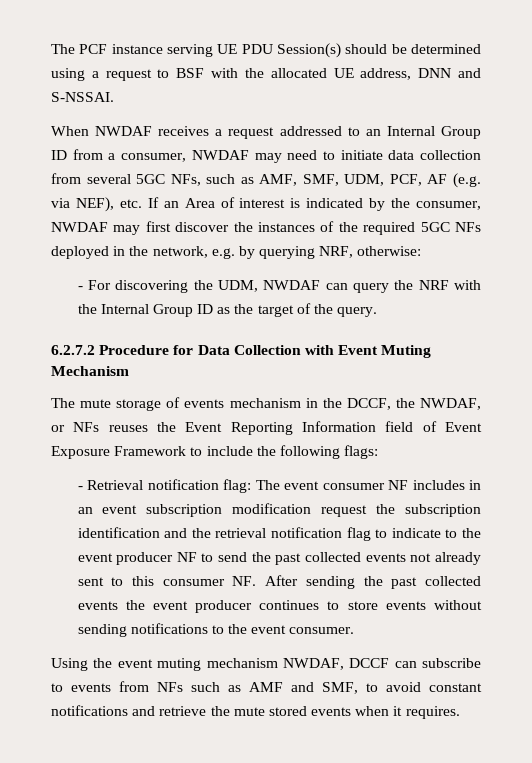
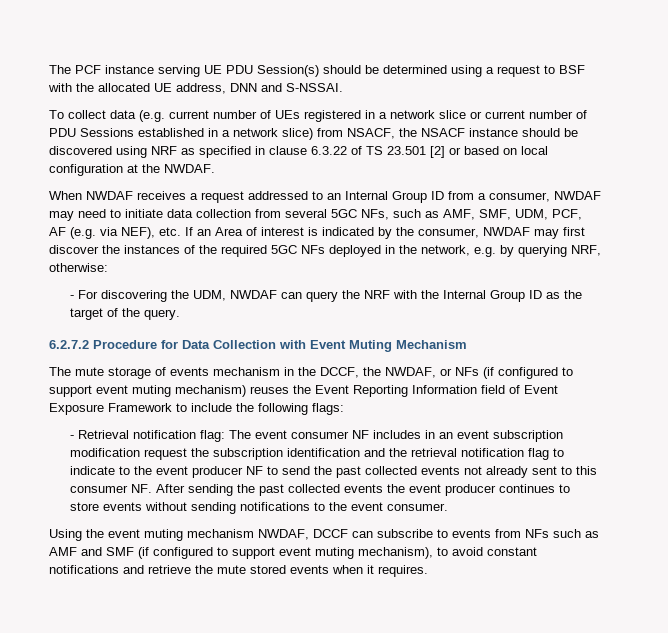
+ To collect data (e.g. current number of UEs registered in a network slice or current number of PDU Sessions established in a network slice) from NSACF, the NSACF instance should be discovered using NRF as specified in clause 6.3.22 of TS 23.501 [2] or based on local configuration at the NWDAF.
- The mute storage of events mechanism in the DCCF, the NWDAF, or NFs reuses the Event Reporting Information field of Event Exposure Framework to include the following flags:
+ The mute storage of events mechanism in the DCCF, the NWDAF, or NFs (if configured to support event muting mechanism) reuses the Event Reporting Information field of Event Exposure Framework to include the following flags:
- Using the event muting mechanism NWDAF, DCCF can subscribe to events from NFs such as AMF and SMF, to avoid constant notifications and retrieve the mute stored events when it requires.
+ Using the event muting mechanism NWDAF, DCCF can subscribe to events from NFs such as AMF and SMF (if configured to support event muting mechanism), to avoid constant notifications and retrieve the mute stored events when it requires.

